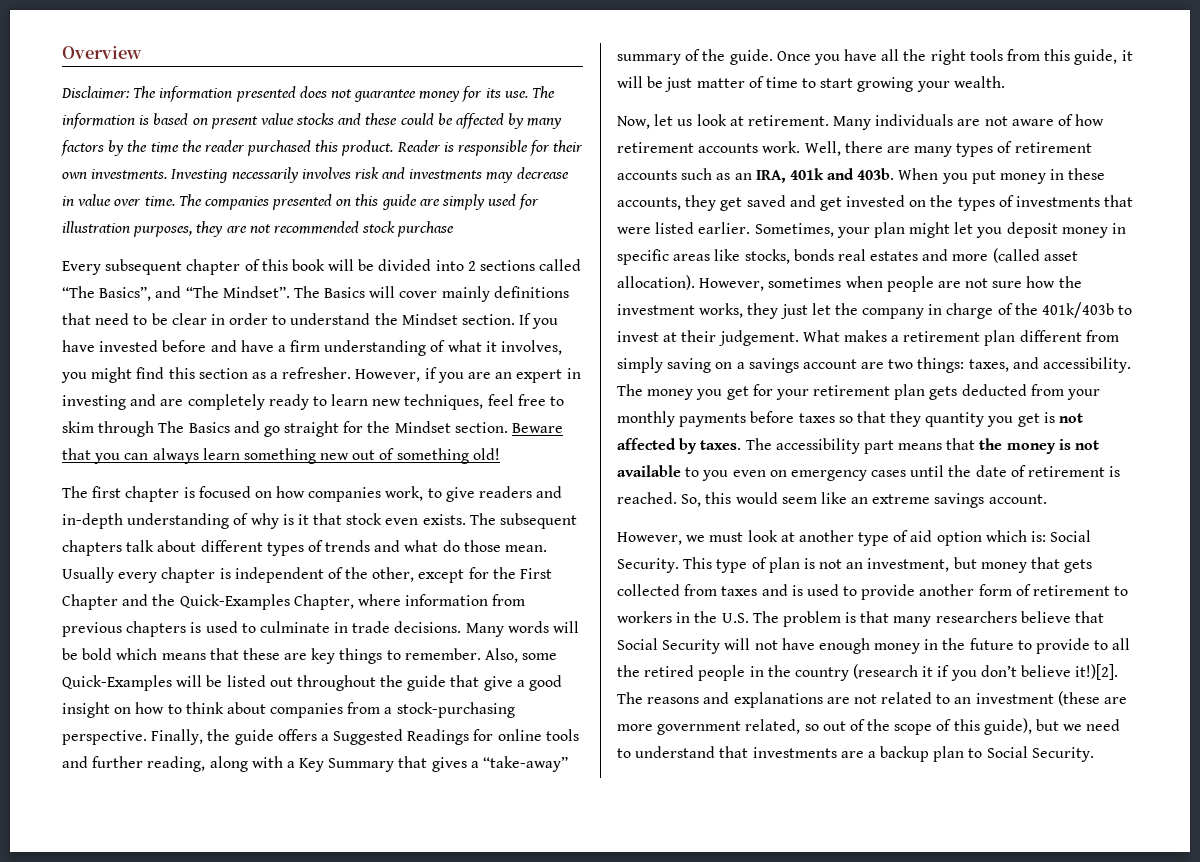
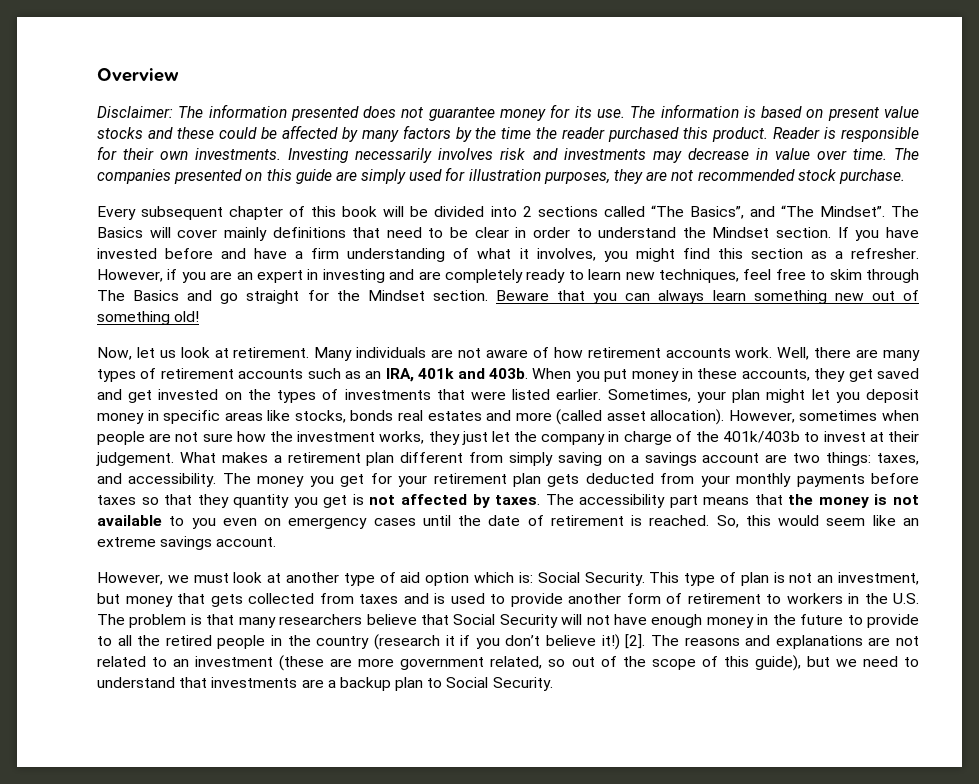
- The companies presented on this guide are simply used for illustration purposes, they are not recommended stock purchase
+ The companies presented on this guide are simply used for illustration purposes, they are not recommended stock purchase.
- The first chapter is focused on how companies work, to give readers and in-depth understanding of why is it that stock even exists. The subsequent chapters talk about different types of trends and what do those mean. Usually every chapter is independent of the other, except for the First Chapter and the Quick-Examples Chapter, where information from previous chapters is used to culminate in trade decisions. Many words will be bold which means that these are key things to remember. Also, some Quick-Examples will be listed out throughout the guide that give a good insight on how to think about companies from a stock-purchasing perspective. Finally, the guide offers a Suggested Readings for online tools and further reading, along with a Key Summary that gives a “take-away” summary of the guide. Once you have all the right tools from this guide, it will be just matter of time to start growing your wealth.
- This type of plan is not an investment, but money that gets collected from taxes and is used to provide another form of retirement to workers in the U.S. The problem is that many researchers believe that Social Security will not have enough money in the future to provide to all the retired people in the country (research it if you don’t believe it!)[2].
+ This type of plan is not an investment, but money that gets collected from taxes and is used to provide another form of retirement to workers in the U.S. The problem is that many researchers believe that Social Security will not have enough money in the future to provide to all the retired people in the country (research it if you don’t believe it!) [2].

